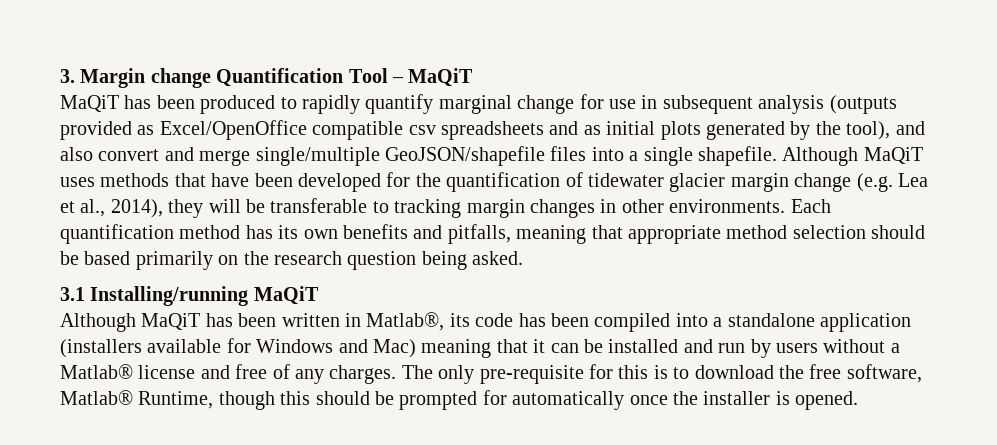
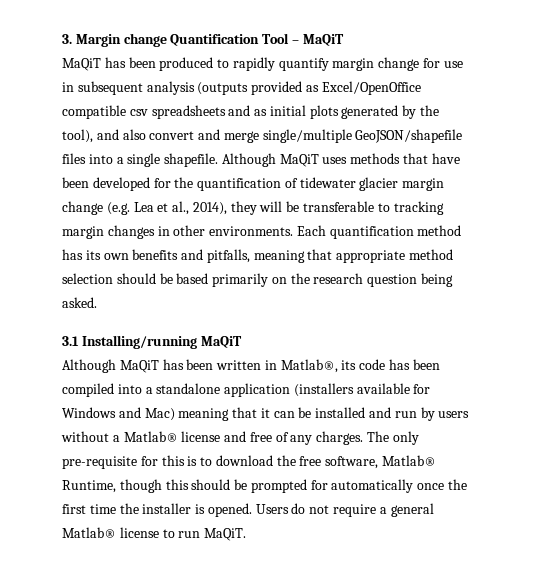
- MaQiT has been produced to rapidly quantify marginal change for use in subsequent analysis (outputs provided as Excel/OpenOffice compatible csv spreadsheets and as initial plots generated by the tool), and also convert and merge single/multiple GeoJSON/shapefile files into a single shapefile.
+ MaQiT has been produced to rapidly quantify margin change for use in subsequent analysis (outputs provided as Excel/OpenOffice compatible csv spreadsheets and as initial plots generated by the tool), and also convert and merge single/multiple GeoJSON/shapefile files into a single shapefile.
- The only pre-requisite for this is to download the free software, Matlab® Runtime, though this should be prompted for automatically once the installer is opened.
+ The only pre-requisite for this is to download the free software, Matlab® Runtime, though this should be prompted for automatically once the first time the installer is opened. Users do not require a general Matlab® license to run MaQiT.

